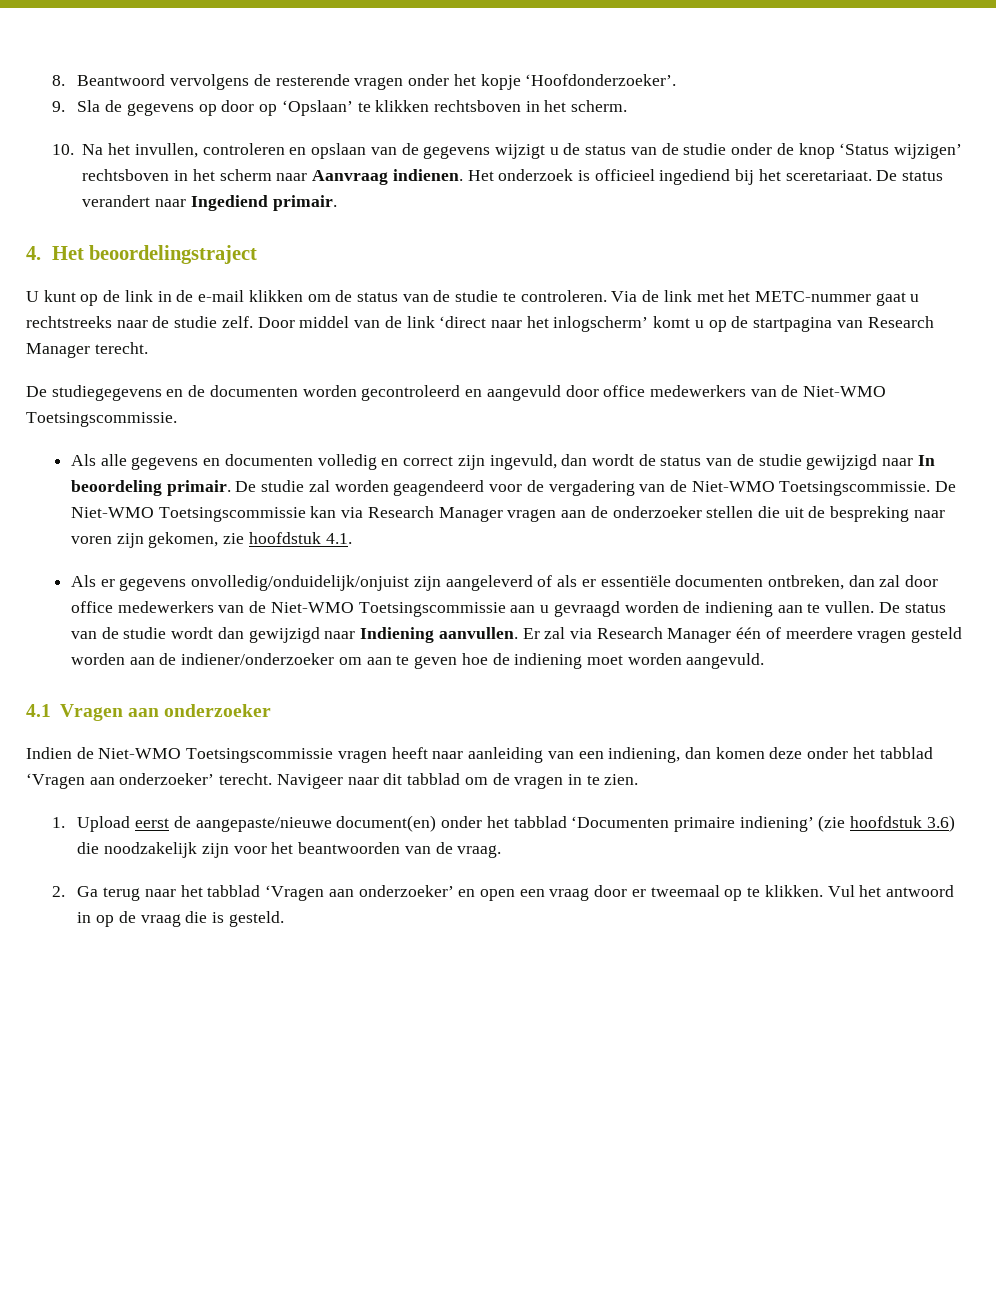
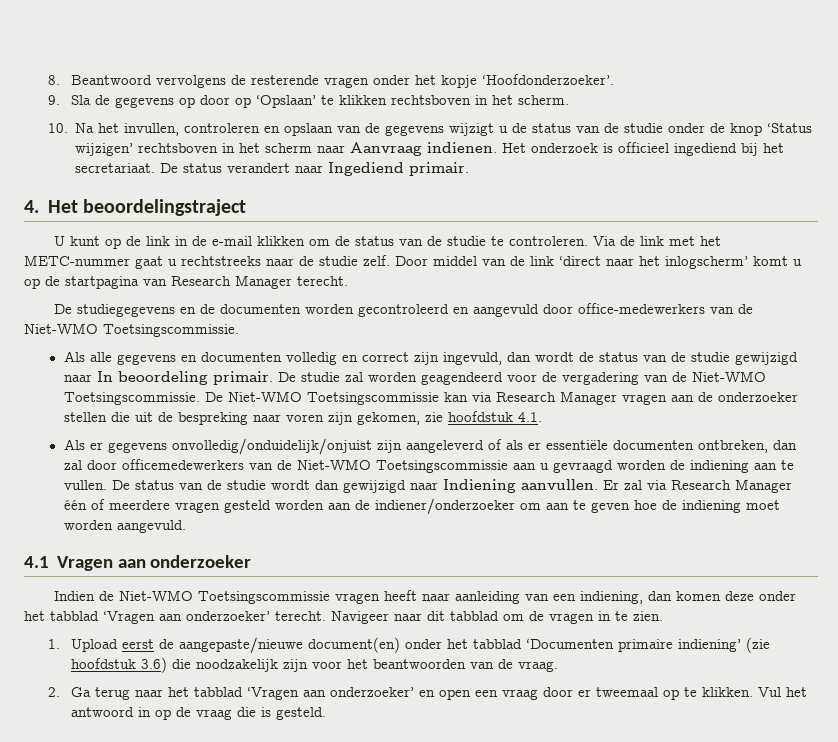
- Het onderzoek is officieel ingediend bij het sceretariaat.
+ Het onderzoek is officieel ingediend bij het secretariaat.
- De studiegegevens en de documenten worden gecontroleerd en aangevuld door office medewerkers van de Niet-WMO Toetsingscommissie.
+ De studiegegevens en de documenten worden gecontroleerd en aangevuld door office-medewerkers van de Niet-WMO Toetsingscommissie.
- Als er gegevens onvolledig/onduidelijk/onjuist zijn aangeleverd of als er essentiële documenten ontbreken, dan zal door office medewerkers van de Niet-WMO Toetsingscommissie aan u gevraagd worden de indiening aan te vullen.
+ Als er gegevens onvolledig/onduidelijk/onjuist zijn aangeleverd of als er essentiële documenten ontbreken, dan zal door officemedewerkers van de Niet-WMO Toetsingscommissie aan u gevraagd worden de indiening aan te vullen.

